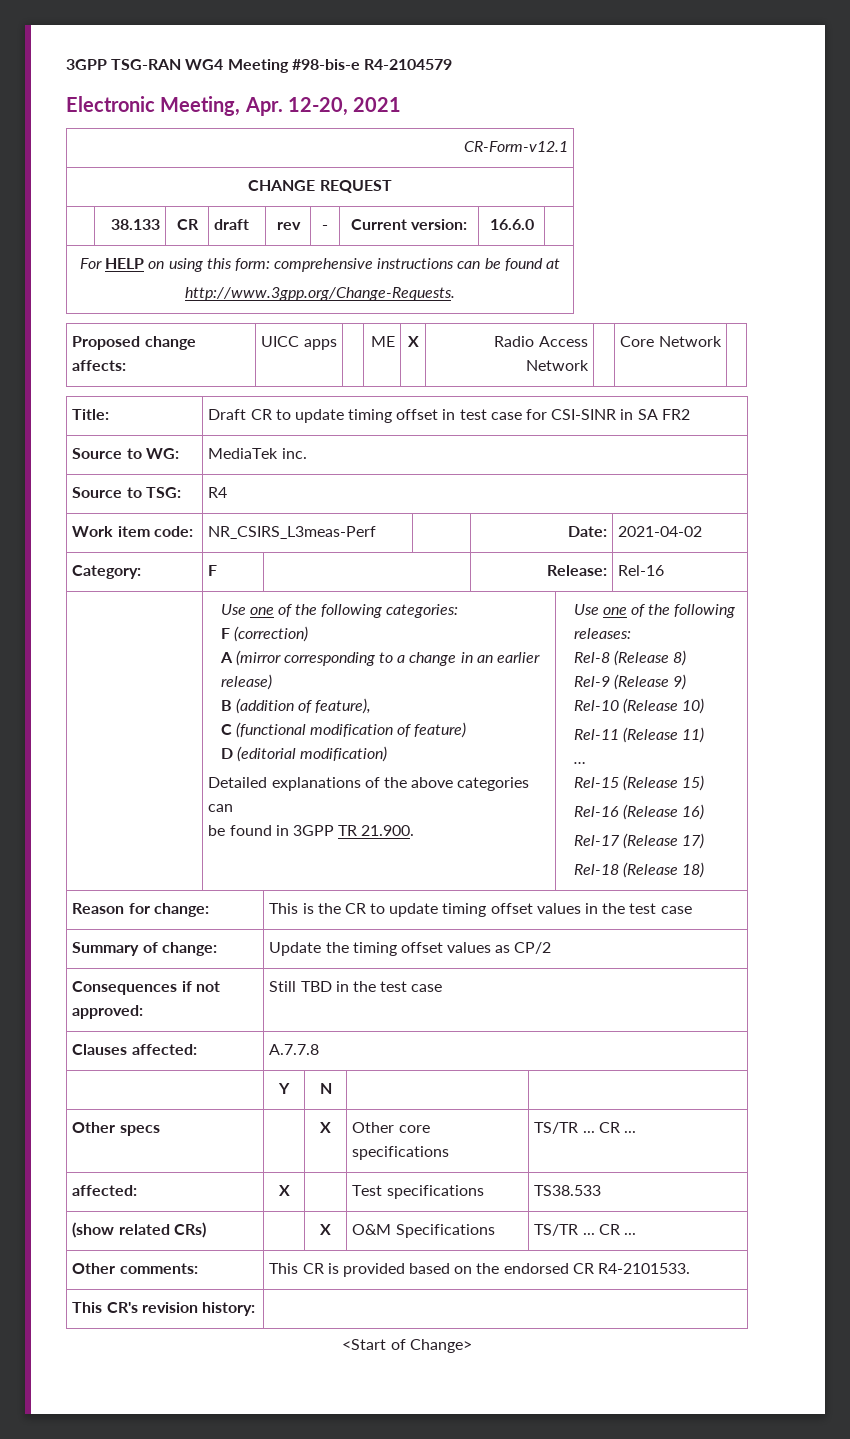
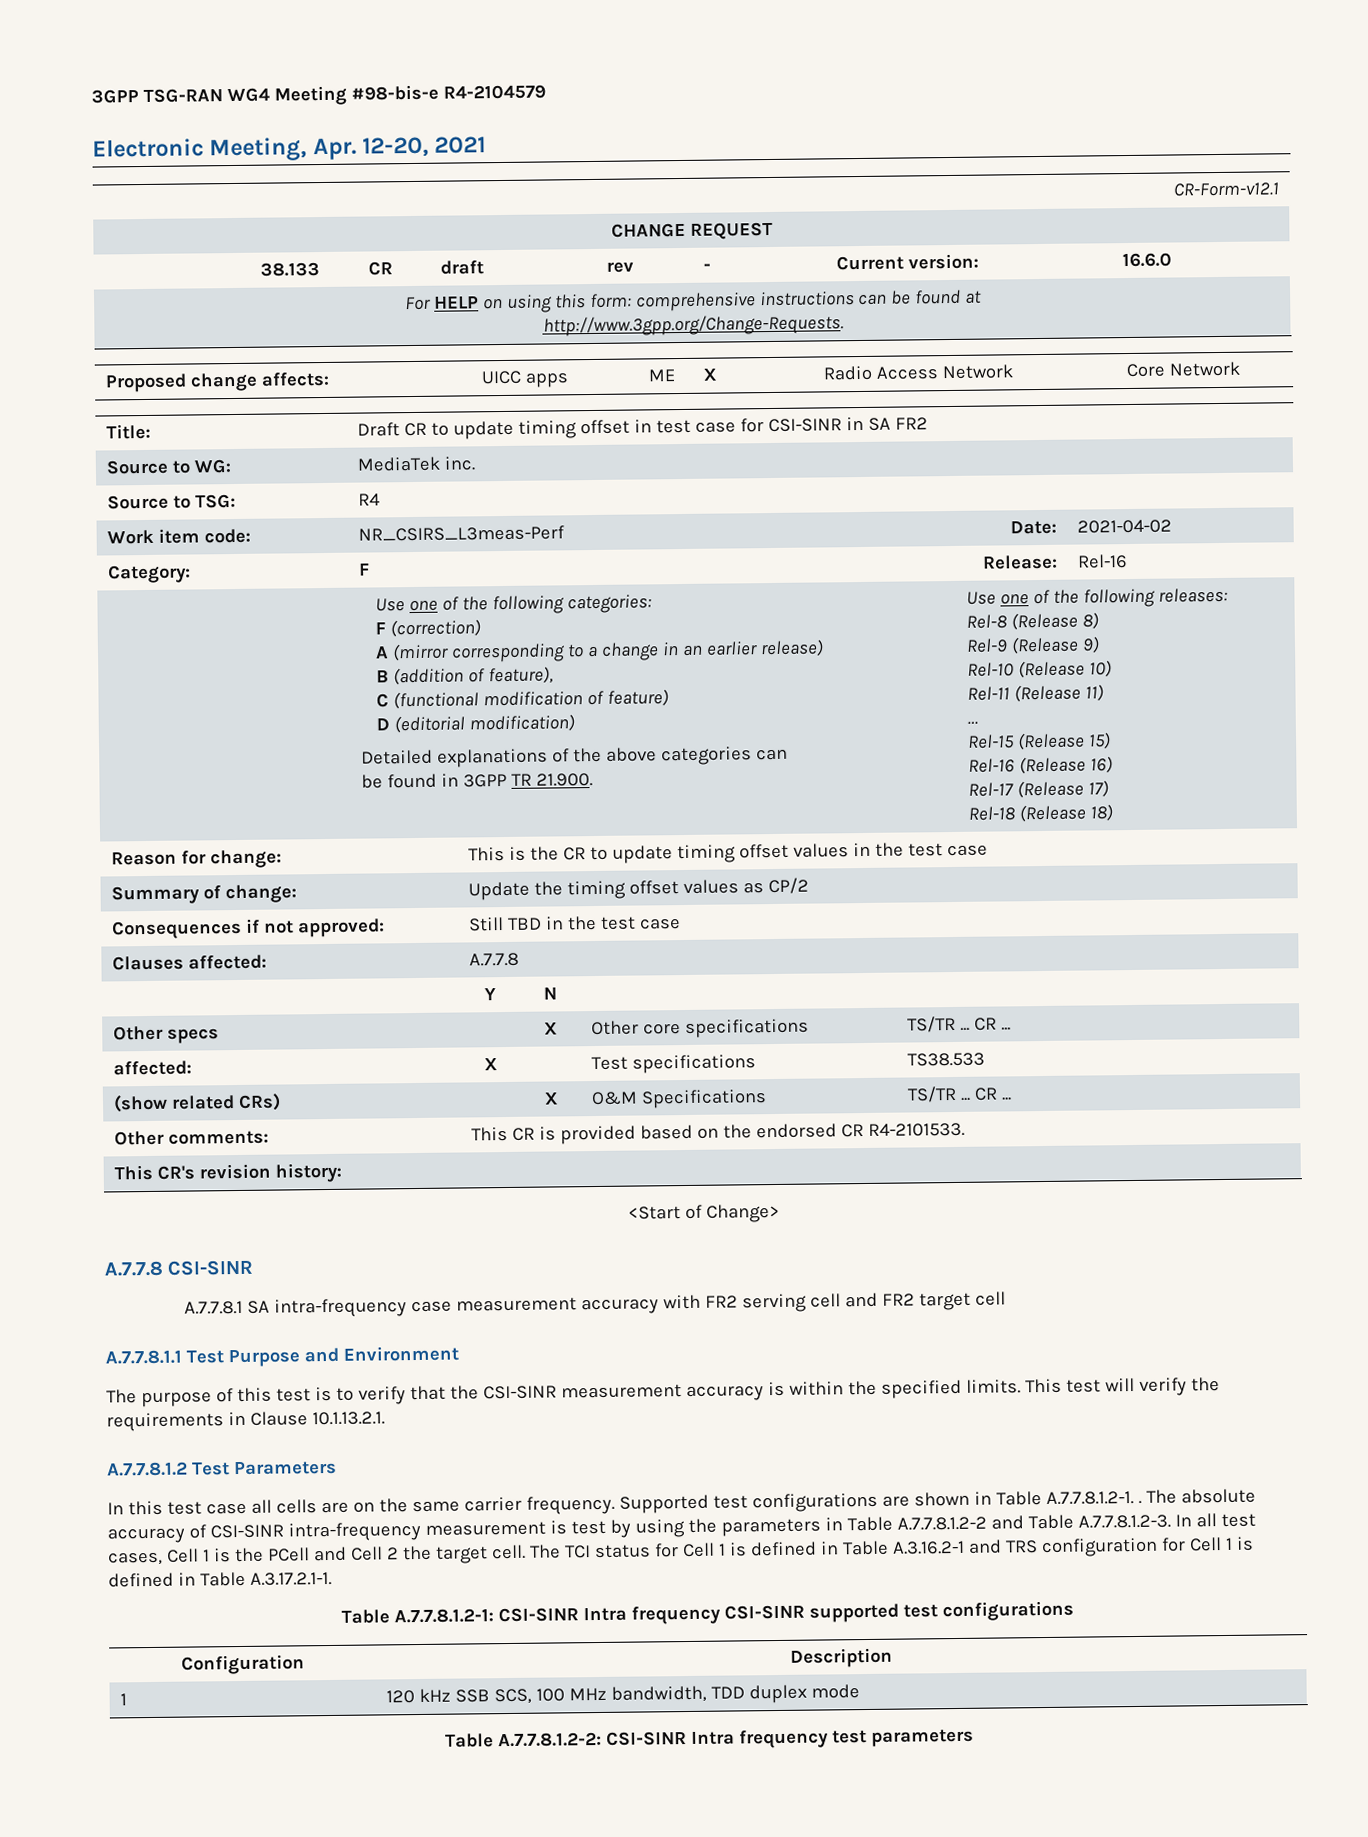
+ A.7.7.8 CSI-SINR
+ A.7.7.8.1 SA intra-frequency case measurement accuracy with FR2 serving cell and FR2 target cell
+ A.7.7.8.1.1 Test Purpose and Environment
+ The purpose of this test is to verify that the CSI-SINR measurement accuracy is within the specified limits. This test will verify the requirements in Clause 10.1.13.2.1.
+ A.7.7.8.1.2 Test Parameters
+ In this test case all cells are on the same carrier frequency. Supported test configurations are shown in Table A.7.7.8.1.2-1. . The absolute accuracy of CSI-SINR intra-frequency measurement is test by using the parameters in Table A.7.7.8.1.2-2 and Table A.7.7.8.1.2-3. In all test cases, Cell 1 is the PCell and Cell 2 the target cell. The TCI status for Cell 1 is defined in Table A.3.16.2-1 and TRS configuration for Cell 1 is defined in Table A.3.17.2.1-1.
+ Table A.7.7.8.1.2-1: CSI-SINR Intra frequency CSI-SINR supported test configurations
+ Configuration | Description
+ 1 | 120 kHz SSB SCS, 100 MHz bandwidth, TDD duplex mode
+ Table A.7.7.8.1.2-2: CSI-SINR Intra frequency test parameters

